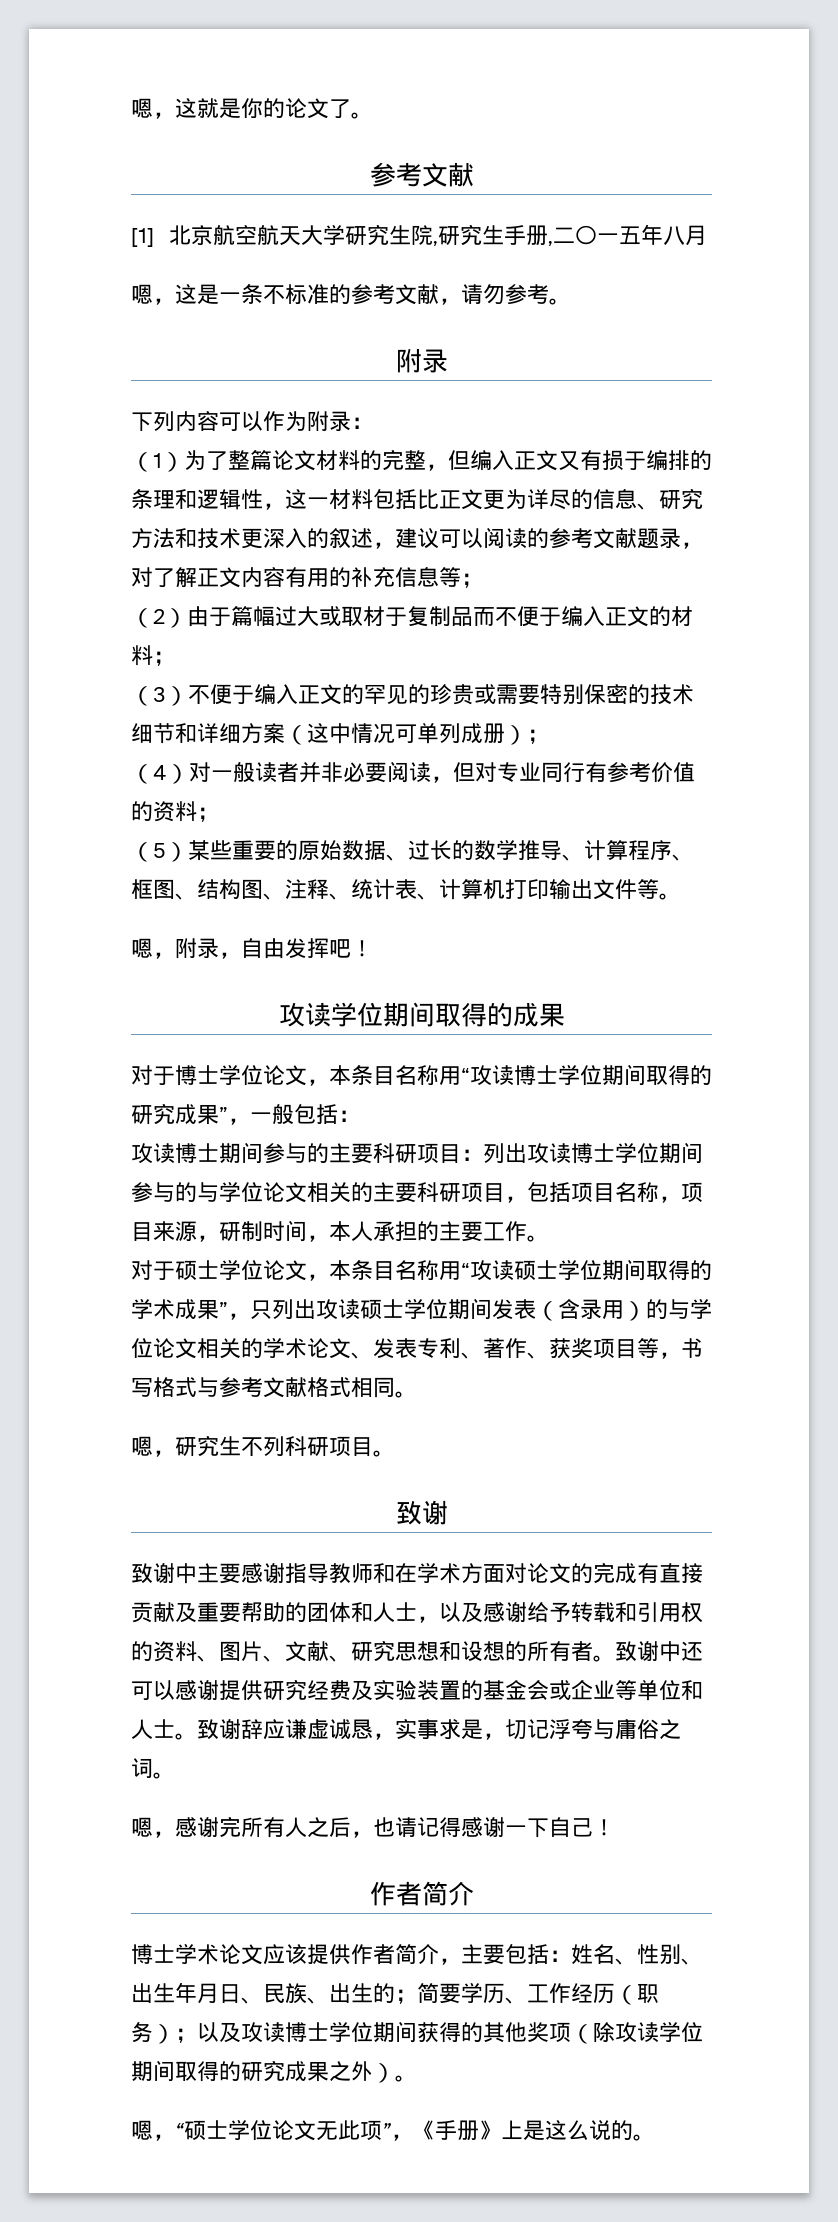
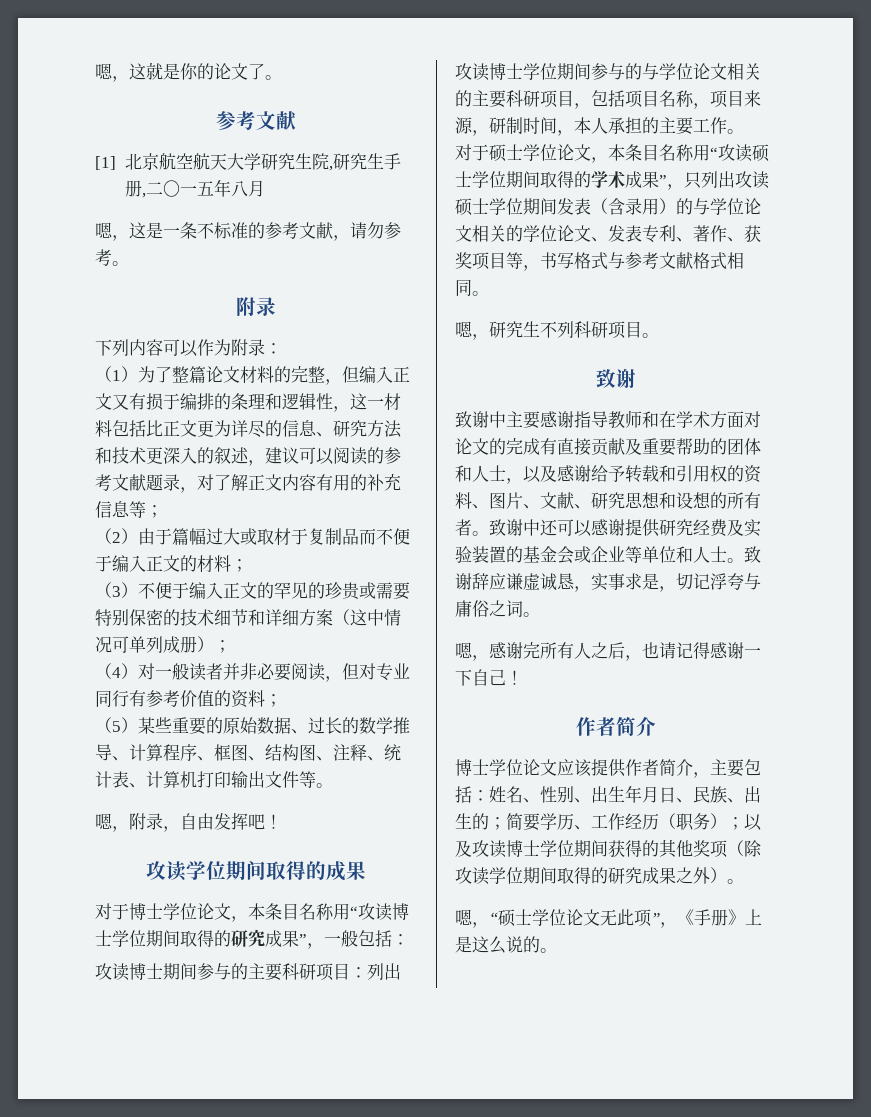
- 对于硕士学位论文，本条目名称用“攻读硕士学位期间取得的学术成果”，只列出攻读硕士学位期间发表（含录用）的与学位论文相关的学术论文、发表专利、著作、获奖项目等，书写格式与参考文献格式相同。
+ 对于硕士学位论文，本条目名称用“攻读硕士学位期间取得的学术成果”，只列出攻读硕士学位期间发表（含录用）的与学位论文相关的学位论文、发表专利、著作、获奖项目等，书写格式与参考文献格式相同。
- 博士学术论文应该提供作者简介，主要包括：姓名、性别、出生年月日、民族、出生的；简要学历、工作经历（职务）；以及攻读博士学位期间获得的其他奖项（除攻读学位期间取得的研究成果之外）。
+ 博士学位论文应该提供作者简介，主要包括：姓名、性别、出生年月日、民族、出生的；简要学历、工作经历（职务）；以及攻读博士学位期间获得的其他奖项（除攻读学位期间取得的研究成果之外）。

